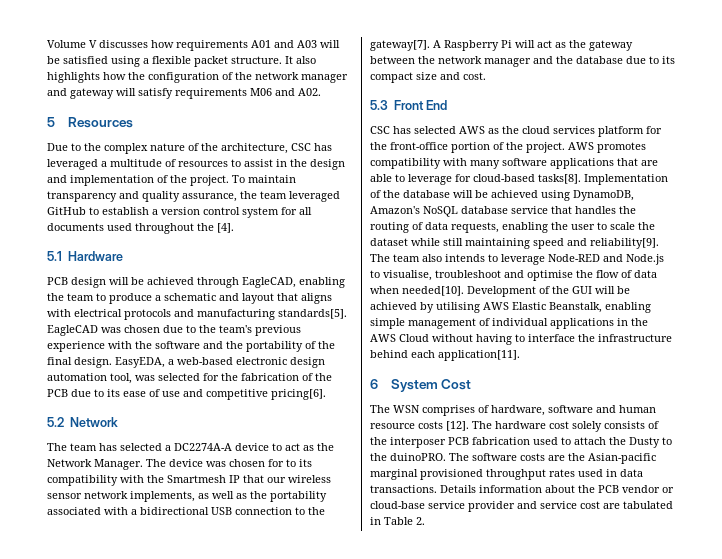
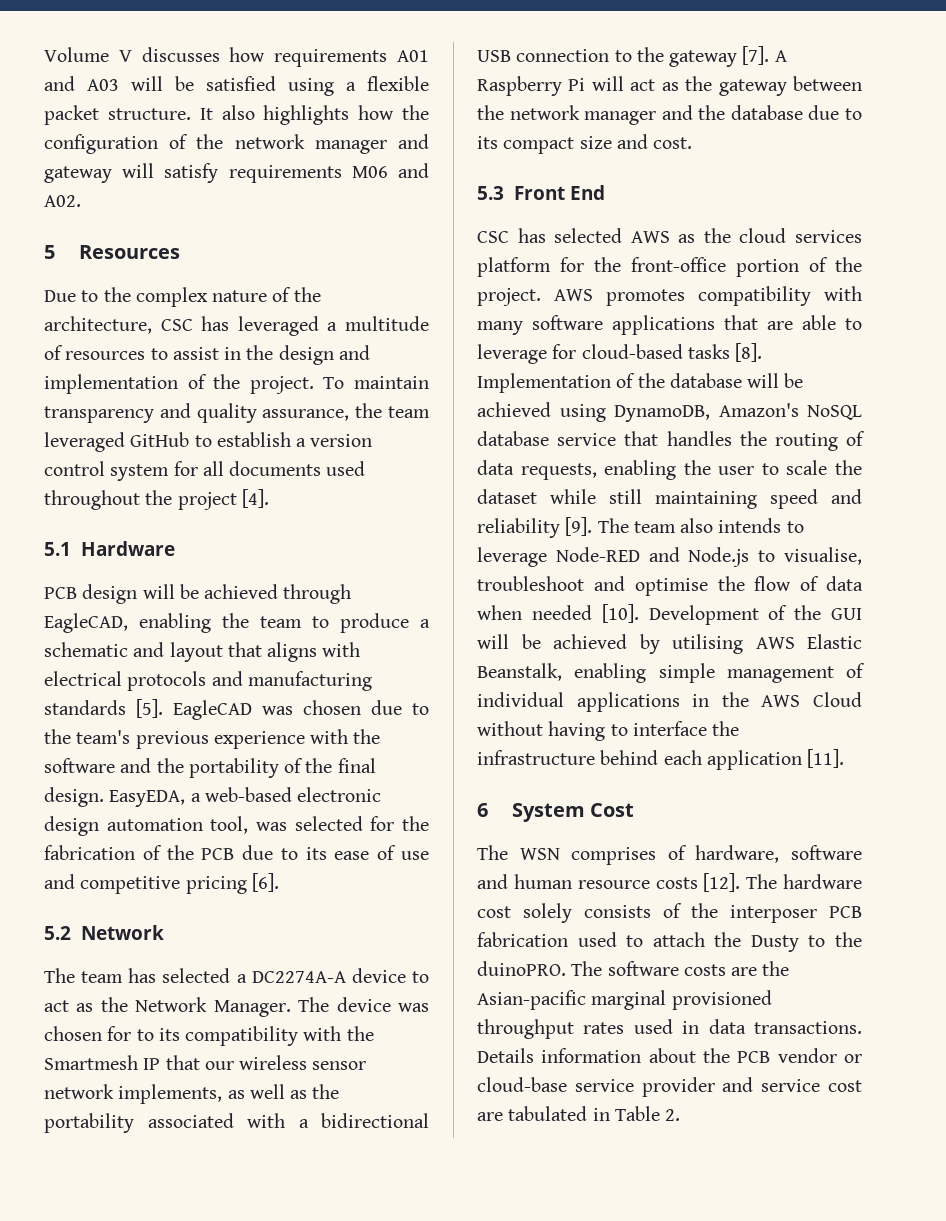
- To maintain transparency and quality assurance, the team leveraged GitHub to establish a version control system for all documents used throughout the [4].
+ To maintain transparency and quality assurance, the team leveraged GitHub to establish a version control system for all documents used throughout the project [4].
- PCB design will be achieved through EagleCAD, enabling the team to produce a schematic and layout that aligns with electrical protocols and manufacturing standards[5].
+ PCB design will be achieved through EagleCAD, enabling the team to produce a schematic and layout that aligns with electrical protocols and manufacturing standards [5].
- EasyEDA, a web-based electronic design automation tool, was selected for the fabrication of the PCB due to its ease of use and competitive pricing[6].
+ EasyEDA, a web-based electronic design automation tool, was selected for the fabrication of the PCB due to its ease of use and competitive pricing [6].
- The device was chosen for to its compatibility with the Smartmesh IP that our wireless sensor network implements, as well as the portability associated with a bidirectional USB connection to the gateway[7].
+ The device was chosen for to its compatibility with the Smartmesh IP that our wireless sensor network implements, as well as the portability associated with a bidirectional USB connection to the gateway [7].
- AWS promotes compatibility with many software applications that are able to leverage for cloud-based tasks[8].
+ AWS promotes compatibility with many software applications that are able to leverage for cloud-based tasks [8].
- Implementation of the database will be achieved using DynamoDB, Amazon's NoSQL database service that handles the routing of data requests, enabling the user to scale the dataset while still maintaining speed and reliability[9].
+ Implementation of the database will be achieved using DynamoDB, Amazon's NoSQL database service that handles the routing of data requests, enabling the user to scale the dataset while still maintaining speed and reliability [9].
- The team also intends to leverage Node-RED and Node.js to visualise, troubleshoot and optimise the flow of data when needed[10].
+ The team also intends to leverage Node-RED and Node.js to visualise, troubleshoot and optimise the flow of data when needed [10].
- Development of the GUI will be achieved by utilising AWS Elastic Beanstalk, enabling simple management of individual applications in the AWS Cloud without having to interface the infrastructure behind each application[11].
+ Development of the GUI will be achieved by utilising AWS Elastic Beanstalk, enabling simple management of individual applications in the AWS Cloud without having to interface the infrastructure behind each application [11].

